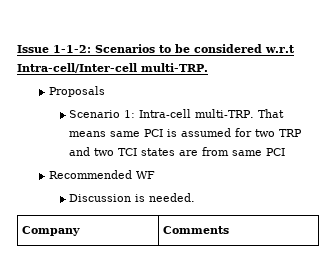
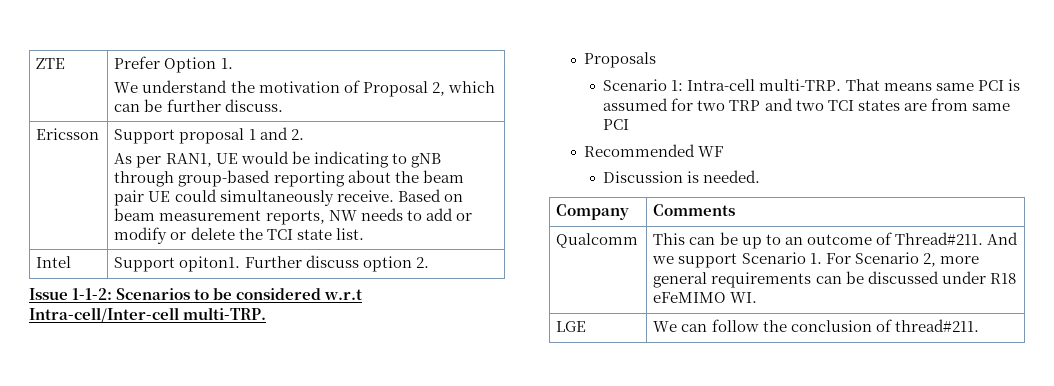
+ ZTE | Prefer Option 1.
+ We understand the motivation of Proposal 2, which can be further discuss.
+ Ericsson | Support proposal 1 and 2.
+ As per RAN1, UE would be indicating to gNB through group-based reporting about the beam pair UE could simultaneously receive. Based on beam measurement reports, NW needs to add or modify or delete the TCI state list.
+ Intel | Support opiton1. Further discuss option 2.
+ Qualcomm | This can be up to an outcome of Thread#211. And we support Scenario 1. For Scenario 2, more general requirements can be discussed under R18 eFeMIMO WI.
+ LGE | We can follow the conclusion of thread#211.

